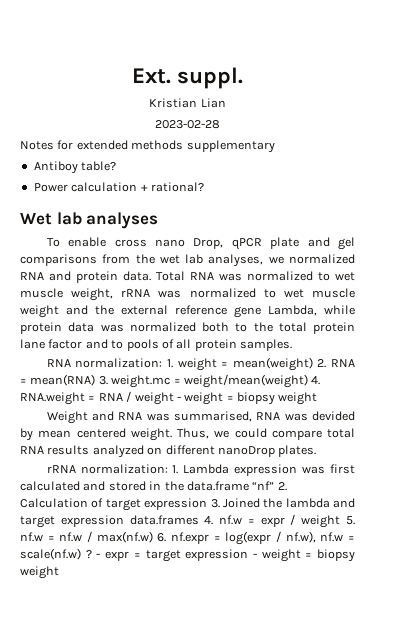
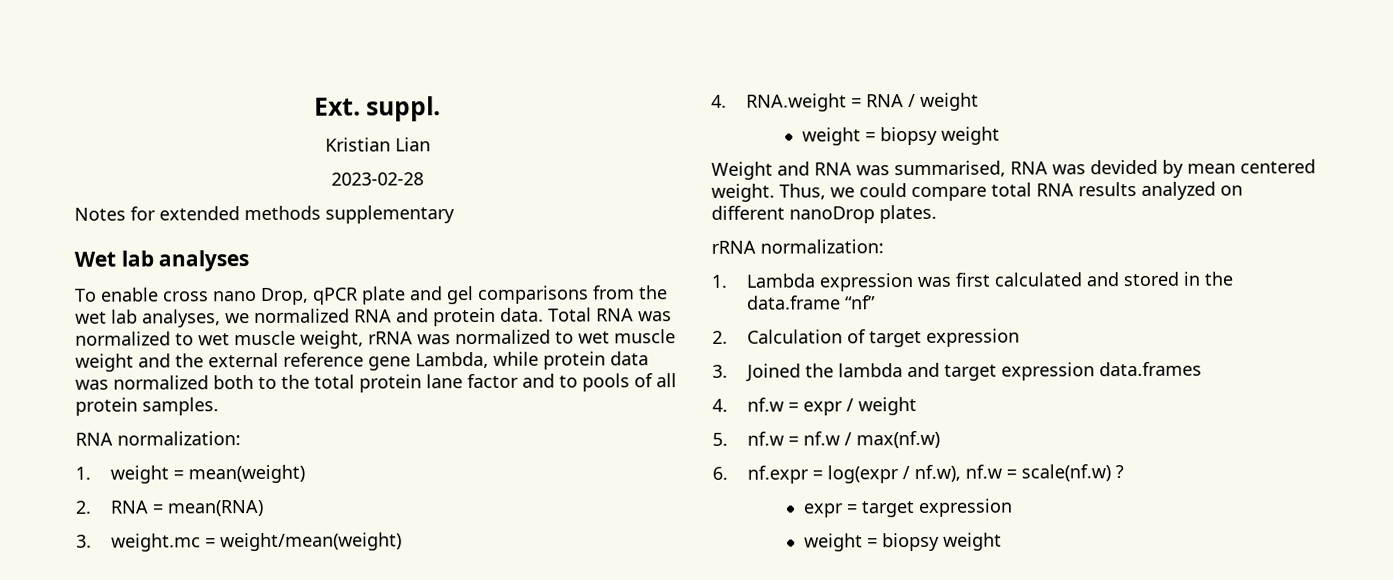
- Antiboy table?
- Power calculation + rational?
- RNA normalization: 1. weight = mean(weight) 2. RNA = mean(RNA) 3. weight.mc = weight/mean(weight) 4. RNA.weight = RNA / weight - weight = biopsy weight
+ RNA normalization:
+ 1. weight = mean(weight)
+ 2. RNA = mean(RNA)
+ 3. weight.mc = weight/mean(weight)
+ 4. RNA.weight = RNA / weight
+ weight = biopsy weight
- rRNA normalization: 1. Lambda expression was first calculated and stored in the data.frame “nf” 2. Calculation of target expression 3. Joined the lambda and target expression data.frames 4. nf.w = expr / weight 5. nf.w = nf.w / max(nf.w) 6. nf.expr = log(expr / nf.w), nf.w = scale(nf.w) ? - expr = target expression - weight = biopsy weight
+ rRNA normalization:
+ 1. Lambda expression was first calculated and stored in the data.frame “nf”
+ 2. Calculation of target expression
+ 3. Joined the lambda and target expression data.frames
+ 4. nf.w = expr / weight
+ 5. nf.w = nf.w / max(nf.w)
+ 6. nf.expr = log(expr / nf.w), nf.w = scale(nf.w) ?
+ expr = target expression
+ weight = biopsy weight

